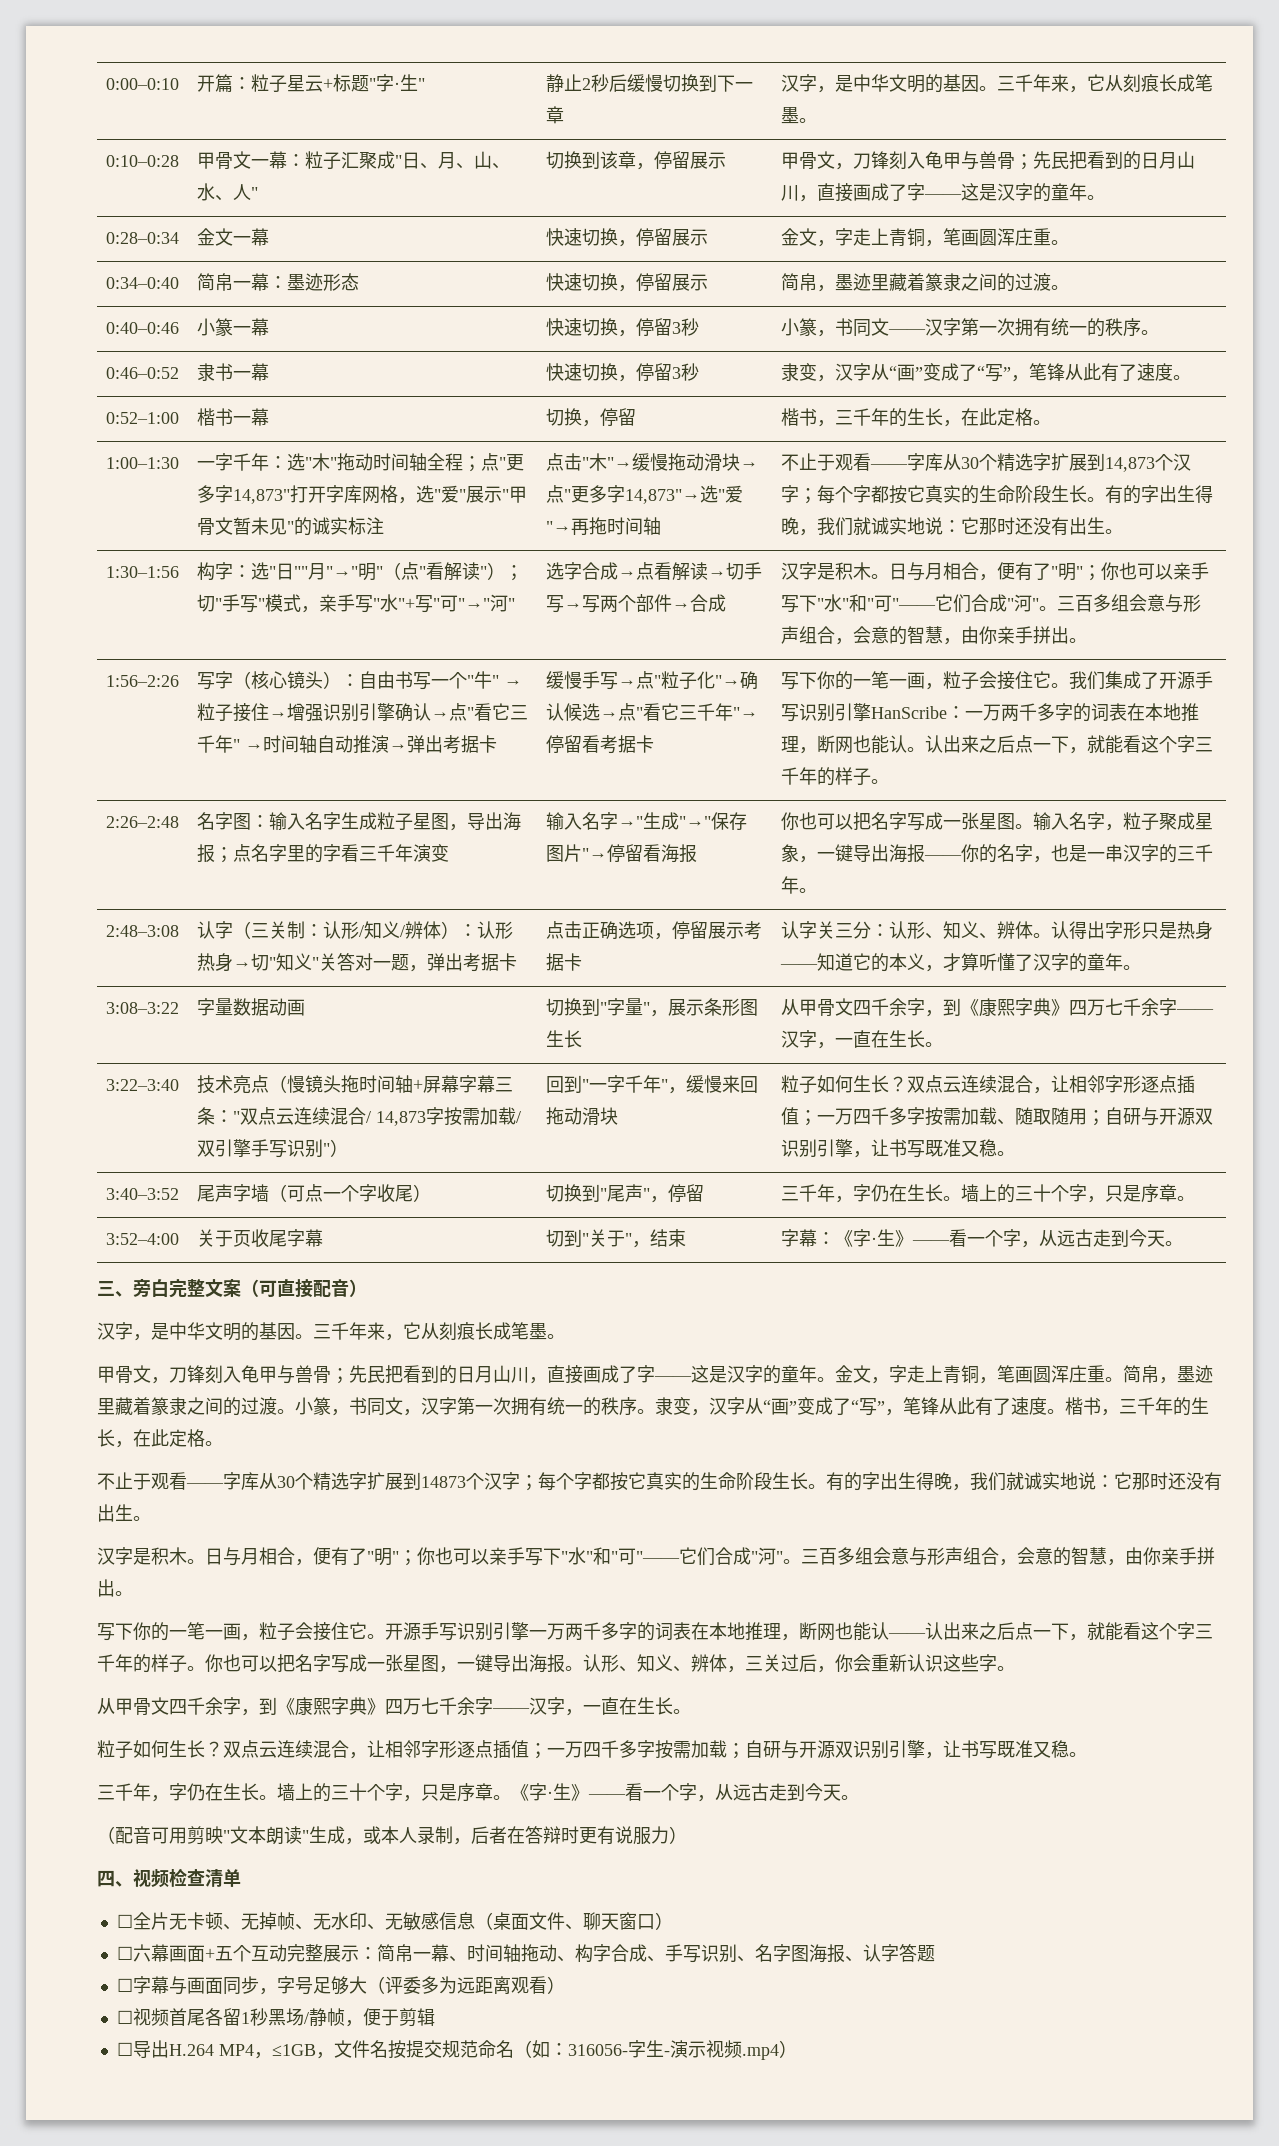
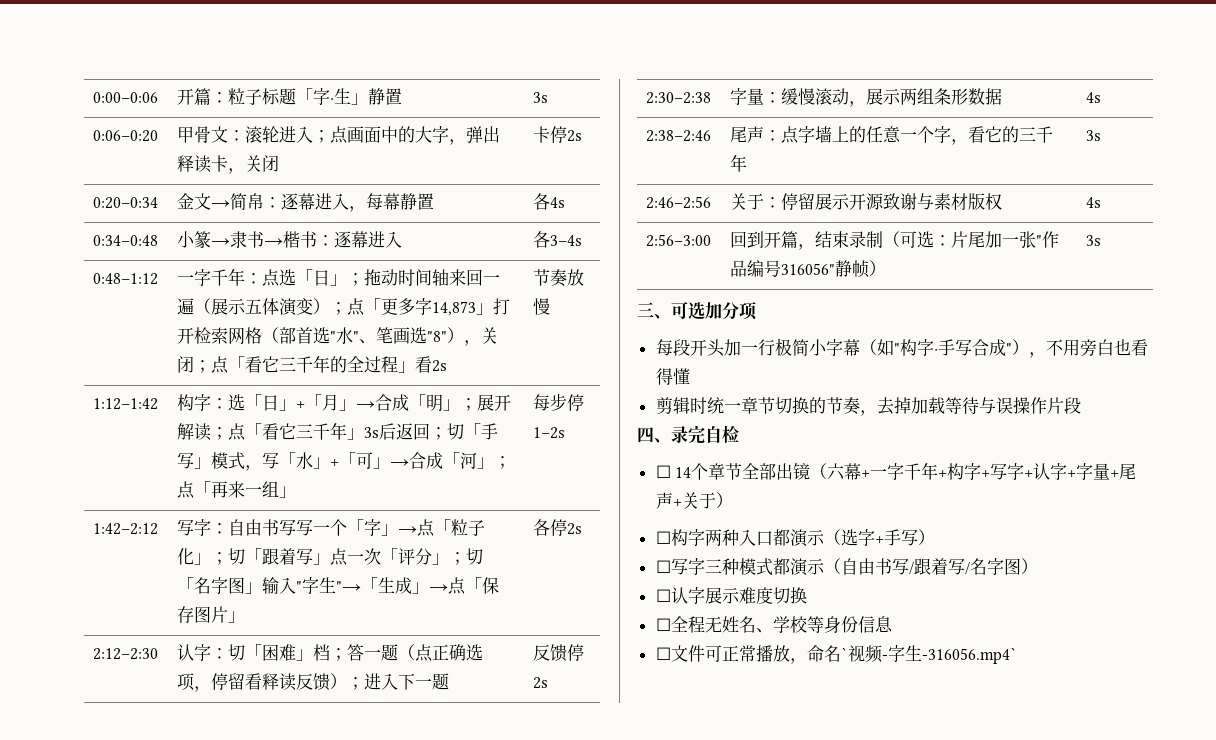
- 0:00–0:10 | 开篇：粒子星云+标题"字·生" | 静止2秒后缓慢切换到下一章 | 汉字，是中华文明的基因。三千年来，它从刻痕长成笔墨。
- 0:10–0:28 | 甲骨文一幕：粒子汇聚成"日、月、山、水、人" | 切换到该章，停留展示 | 甲骨文，刀锋刻入龟甲与兽骨；先民把看到的日月山川，直接画成了字——这是汉字的童年。
- 0:28–0:34 | 金文一幕 | 快速切换，停留展示 | 金文，字走上青铜，笔画圆浑庄重。
- 0:34–0:40 | 简帛一幕：墨迹形态 | 快速切换，停留展示 | 简帛，墨迹里藏着篆隶之间的过渡。
- 0:40–0:46 | 小篆一幕 | 快速切换，停留3秒 | 小篆，书同文——汉字第一次拥有统一的秩序。
- 0:46–0:52 | 隶书一幕 | 快速切换，停留3秒 | 隶变，汉字从“画”变成了“写”，笔锋从此有了速度。
- 0:52–1:00 | 楷书一幕 | 切换，停留 | 楷书，三千年的生长，在此定格。
- 1:00–1:30 | 一字千年：选"木"拖动时间轴全程；点"更多字14,873"打开字库网格，选"爱"展示"甲骨文暂未见"的诚实标注 | 点击"木"→缓慢拖动滑块→点"更多字14,873"→选"爱"→再拖时间轴 | 不止于观看——字库从30个精选字扩展到14,873个汉字；每个字都按它真实的生命阶段生长。有的字出生得晚，我们就诚实地说：它那时还没有出生。
- 1:30–1:56 | 构字：选"日""月"→"明"（点"看解读"）；切"手写"模式，亲手写"水"+写"可"→"河" | 选字合成→点看解读→切手写→写两个部件→合成 | 汉字是积木。日与月相合，便有了"明"；你也可以亲手写下"水"和"可"——它们合成"河"。三百多组会意与形声组合，会意的智慧，由你亲手拼出。
- 1:56–2:26 | 写字（核心镜头）：自由书写一个"牛" →粒子接住→增强识别引擎确认→点"看它三千年" →时间轴自动推演→弹出考据卡 | 缓慢手写→点"粒子化"→确认候选→点"看它三千年"→停留看考据卡 | 写下你的一笔一画，粒子会接住它。我们集成了开源手写识别引擎HanScribe：一万两千多字的词表在本地推理，断网也能认。认出来之后点一下，就能看这个字三千年的样子。
- 2:26–2:48 | 名字图：输入名字生成粒子星图，导出海报；点名字里的字看三千年演变 | 输入名字→"生成"→"保存图片"→停留看海报 | 你也可以把名字写成一张星图。输入名字，粒子聚成星象，一键导出海报——你的名字，也是一串汉字的三千年。
- 2:48–3:08 | 认字（三关制：认形/知义/辨体）：认形热身→切"知义"关答对一题，弹出考据卡 | 点击正确选项，停留展示考据卡 | 认字关三分：认形、知义、辨体。认得出字形只是热身——知道它的本义，才算听懂了汉字的童年。
- 3:08–3:22 | 字量数据动画 | 切换到"字量"，展示条形图生长 | 从甲骨文四千余字，到《康熙字典》四万七千余字——汉字，一直在生长。
- 3:22–3:40 | 技术亮点（慢镜头拖时间轴+屏幕字幕三条："双点云连续混合/ 14,873字按需加载/双引擎手写识别"） | 回到"一字千年"，缓慢来回拖动滑块 | 粒子如何生长？双点云连续混合，让相邻字形逐点插值；一万四千多字按需加载、随取随用；自研与开源双识别引擎，让书写既准又稳。
- 3:40–3:52 | 尾声字墙（可点一个字收尾） | 切换到"尾声"，停留 | 三千年，字仍在生长。墙上的三十个字，只是序章。
- 3:52–4:00 | 关于页收尾字幕 | 切到"关于"，结束 | 字幕：《字·生》——看一个字，从远古走到今天。
- 三、旁白完整文案（可直接配音）
- 汉字，是中华文明的基因。三千年来，它从刻痕长成笔墨。
- 甲骨文，刀锋刻入龟甲与兽骨；先民把看到的日月山川，直接画成了字——这是汉字的童年。金文，字走上青铜，笔画圆浑庄重。简帛，墨迹里藏着篆隶之间的过渡。小篆，书同文，汉字第一次拥有统一的秩序。隶变，汉字从“画”变成了“写”，笔锋从此有了速度。楷书，三千年的生长，在此定格。
- 不止于观看——字库从30个精选字扩展到14873个汉字；每个字都按它真实的生命阶段生长。有的字出生得晚，我们就诚实地说：它那时还没有出生。
- 汉字是积木。日与月相合，便有了"明"；你也可以亲手写下"水"和"可"——它们合成"河"。三百多组会意与形声组合，会意的智慧，由你亲手拼出。
- 写下你的一笔一画，粒子会接住它。开源手写识别引擎一万两千多字的词表在本地推理，断网也能认——认出来之后点一下，就能看这个字三千年的样子。你也可以把名字写成一张星图，一键导出海报。认形、知义、辨体，三关过后，你会重新认识这些字。
- 从甲骨文四千余字，到《康熙字典》四万七千余字——汉字，一直在生长。
- 粒子如何生长？双点云连续混合，让相邻字形逐点插值；一万四千多字按需加载；自研与开源双识别引擎，让书写既准又稳。
- 三千年，字仍在生长。墙上的三十个字，只是序章。《字·生》——看一个字，从远古走到今天。
- （配音可用剪映"文本朗读"生成，或本人录制，后者在答辩时更有说服力）
- 四、视频检查清单
- ☐全片无卡顿、无掉帧、无水印、无敏感信息（桌面文件、聊天窗口）
- ☐六幕画面+五个互动完整展示：简帛一幕、时间轴拖动、构字合成、手写识别、名字图海报、认字答题
- ☐字幕与画面同步，字号足够大（评委多为远距离观看）
- ☐视频首尾各留1秒黑场/静帧，便于剪辑
- ☐导出H.264 MP4，≤1GB，文件名按提交规范命名（如：316056-字生-演示视频.mp4）
+ 0:00–0:06 | 开篇：粒子标题「字·生」静置 | 3s
+ 0:06–0:20 | 甲骨文：滚轮进入；点画面中的大字，弹出释读卡，关闭 | 卡停2s
+ 0:20–0:34 | 金文→简帛：逐幕进入，每幕静置 | 各4s
+ 0:34–0:48 | 小篆→隶书→楷书：逐幕进入 | 各3–4s
+ 0:48–1:12 | 一字千年：点选「日」；拖动时间轴来回一遍（展示五体演变）；点「更多字14,873」打开检索网格（部首选"水"、笔画选"8"），关闭；点「看它三千年的全过程」看2s | 节奏放慢
+ 1:12–1:42 | 构字：选「日」+「月」→合成「明」；展开解读；点「看它三千年」3s后返回；切「手写」模式，写「水」+「可」→合成「河」；点「再来一组」 | 每步停1–2s
+ 1:42–2:12 | 写字：自由书写写一个「字」→点「粒子化」；切「跟着写」点一次「评分」；切「名字图」输入"字生"→「生成」→点「保存图片」 | 各停2s
+ 2:12–2:30 | 认字：切「困难」档；答一题（点正确选项，停留看释读反馈）；进入下一题 | 反馈停2s
+ 2:30–2:38 | 字量：缓慢滚动，展示两组条形数据 | 4s
+ 2:38–2:46 | 尾声：点字墙上的任意一个字，看它的三千年 | 3s
+ 2:46–2:56 | 关于：停留展示开源致谢与素材版权 | 4s
+ 2:56–3:00 | 回到开篇，结束录制（可选：片尾加一张"作品编号316056"静帧） | 3s
+ 三、可选加分项
+ 每段开头加一行极简小字幕（如"构字·手写合成"），不用旁白也看得懂
+ 剪辑时统一章节切换的节奏，去掉加载等待与误操作片段
+ 四、录完自检
+ ☐ 14个章节全部出镜（六幕+一字千年+构字+写字+认字+字量+尾声+关于）
+ ☐构字两种入口都演示（选字+手写）
+ ☐写字三种模式都演示（自由书写/跟着写/名字图）
+ ☐认字展示难度切换
+ ☐全程无姓名、学校等身份信息
+ ☐文件可正常播放，命名`视频-字生-316056.mp4`

